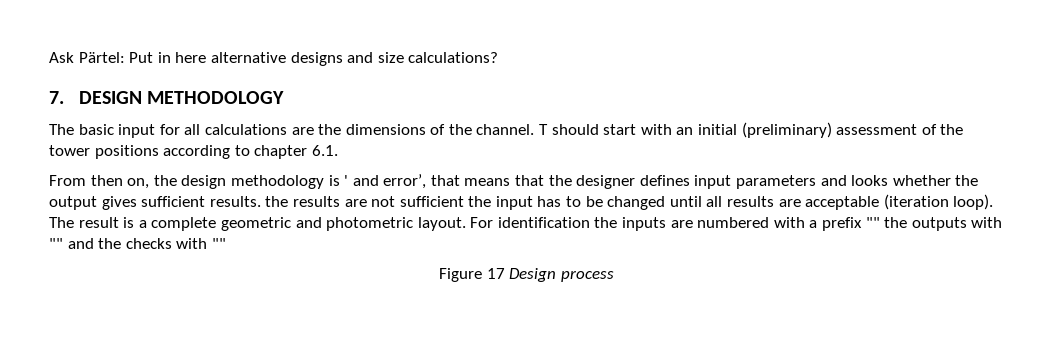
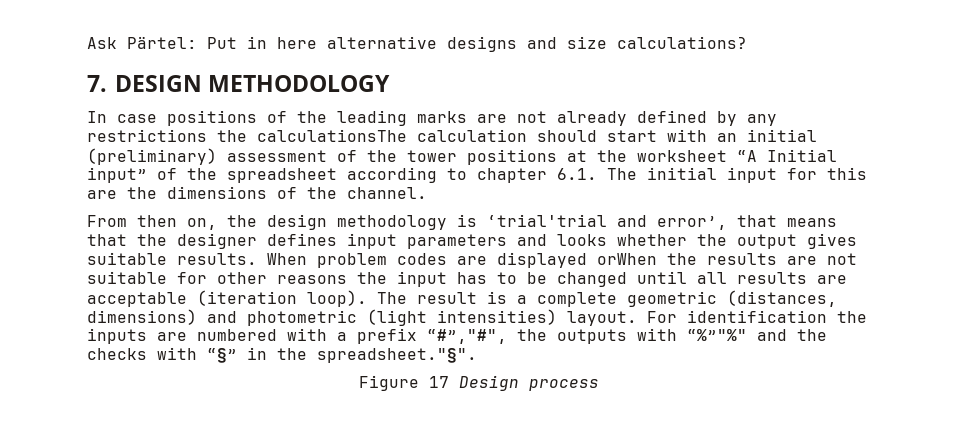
- The basic input for all calculations are the dimensions of the channel. T should start with an initial (preliminary) assessment of the tower positions according to chapter 6.1.
+ In case positions of the leading marks are not already defined by any restrictions the calculationsThe calculation should start with an initial (preliminary) assessment of the tower positions at the worksheet “A Initial input” of the spreadsheet according to chapter 6.1. The initial input for this are the dimensions of the channel.
- From then on, the design methodology is ' and error’, that means that the designer defines input parameters and looks whether the output gives sufficient results. the results are not sufficient the input has to be changed until all results are acceptable (iteration loop).
+ From then on, the design methodology is ‘trial'trial and error’, that means that the designer defines input parameters and looks whether the output gives suitable results. When problem codes are displayed orWhen the results are not suitable for other reasons the input has to be changed until all results are acceptable (iteration loop).
- The result is a complete geometric and photometric layout.
+ The result is a complete geometric (distances, dimensions) and photometric (light intensities) layout.
- For identification the inputs are numbered with a prefix "" the outputs with "" and the checks with ""
+ For identification the inputs are numbered with a prefix “#”,"#", the outputs with “%”"%" and the checks with “§” in the spreadsheet."§".

